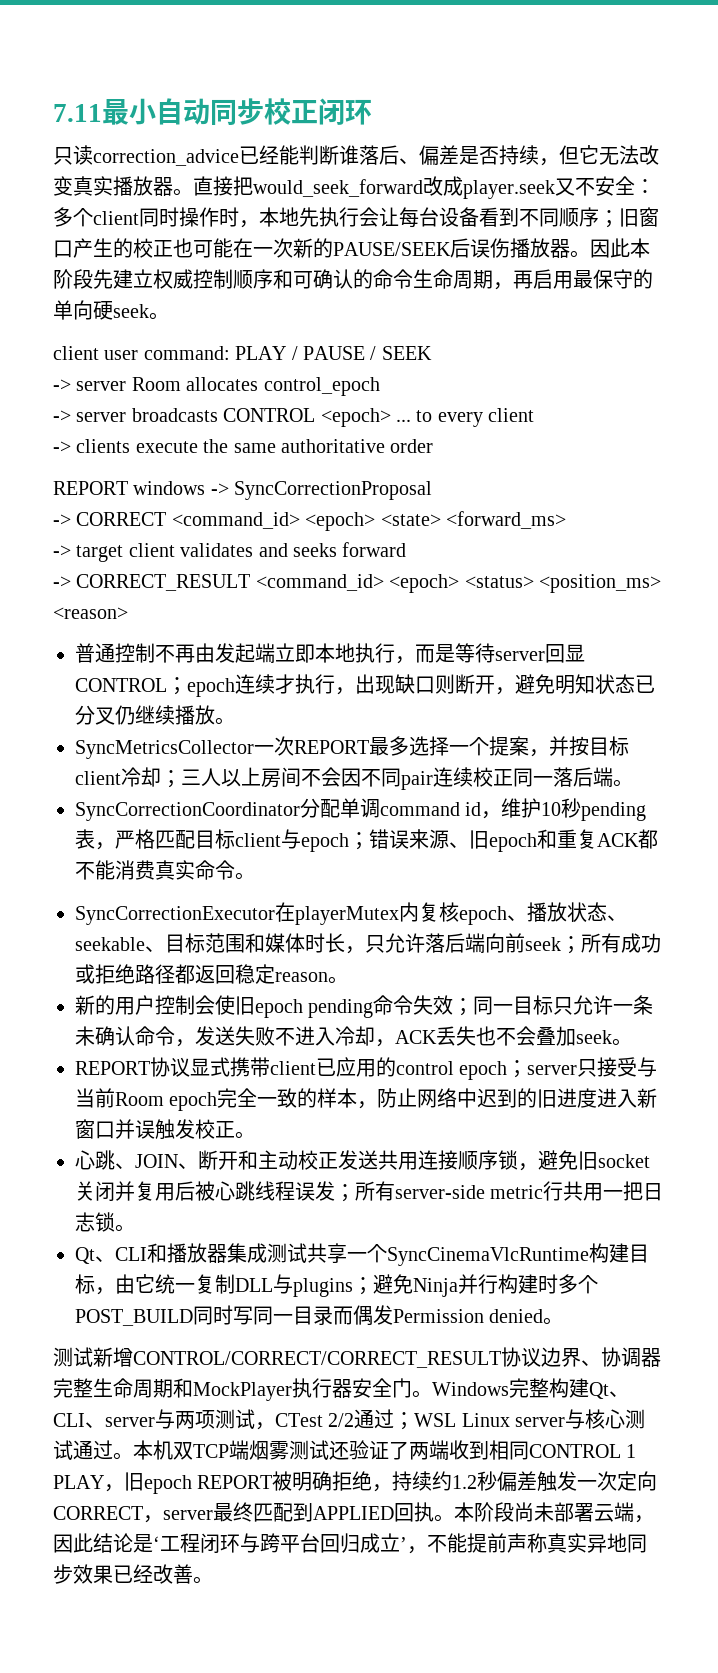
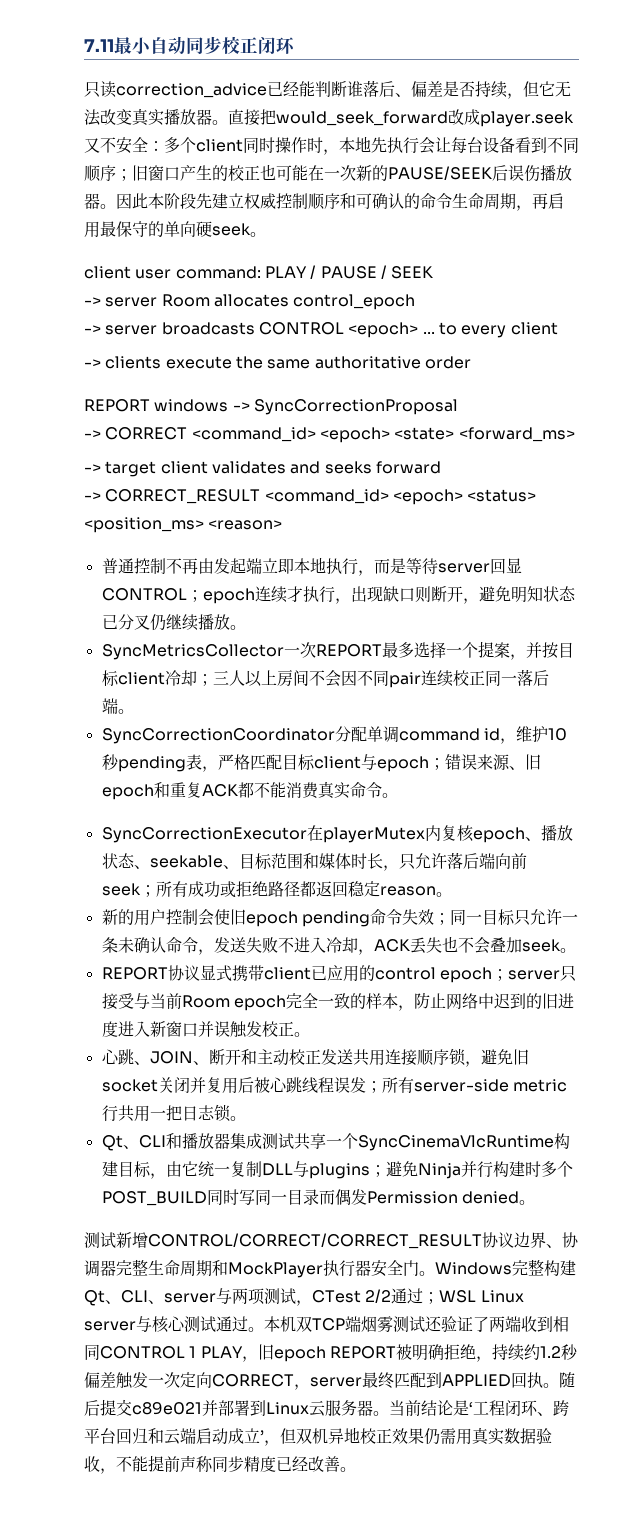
- 本阶段尚未部署云端，因此结论是‘工程闭环与跨平台回归成立’，不能提前声称真实异地同步效果已经改善。
+ 随后提交c89e021并部署到Linux云服务器。当前结论是‘工程闭环、跨平台回归和云端启动成立’，但双机异地校正效果仍需用真实数据验收，不能提前声称同步精度已经改善。

